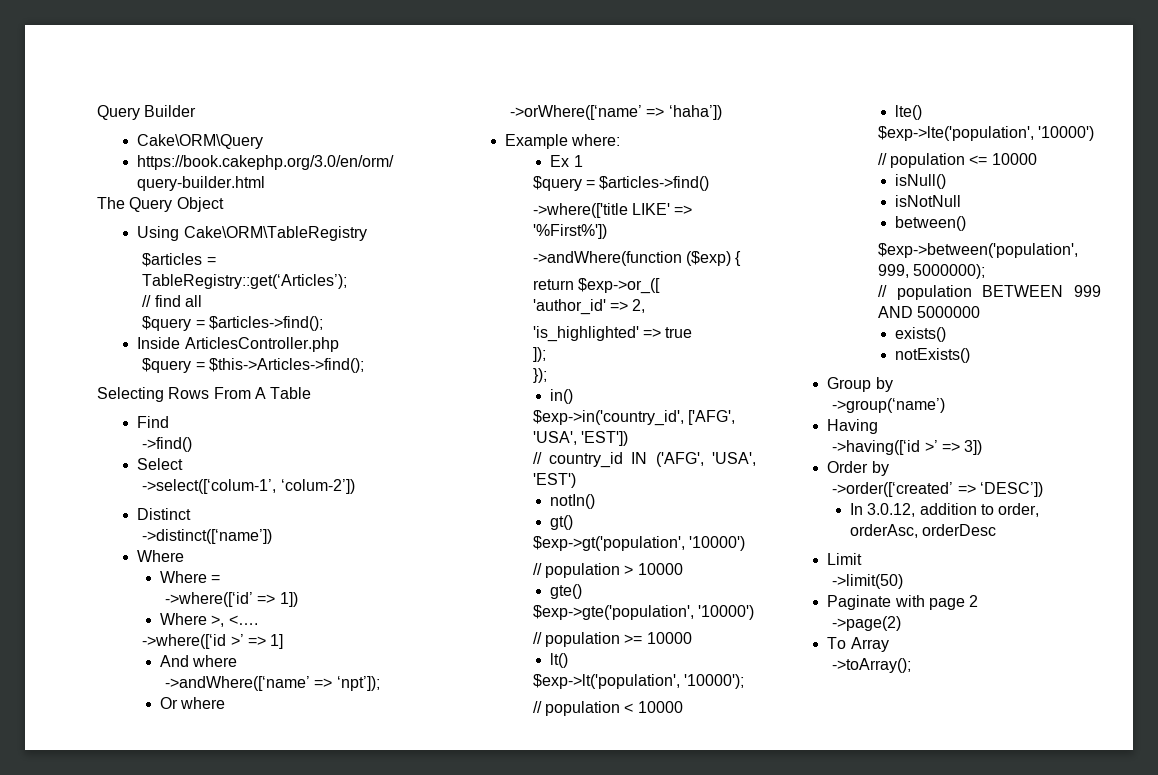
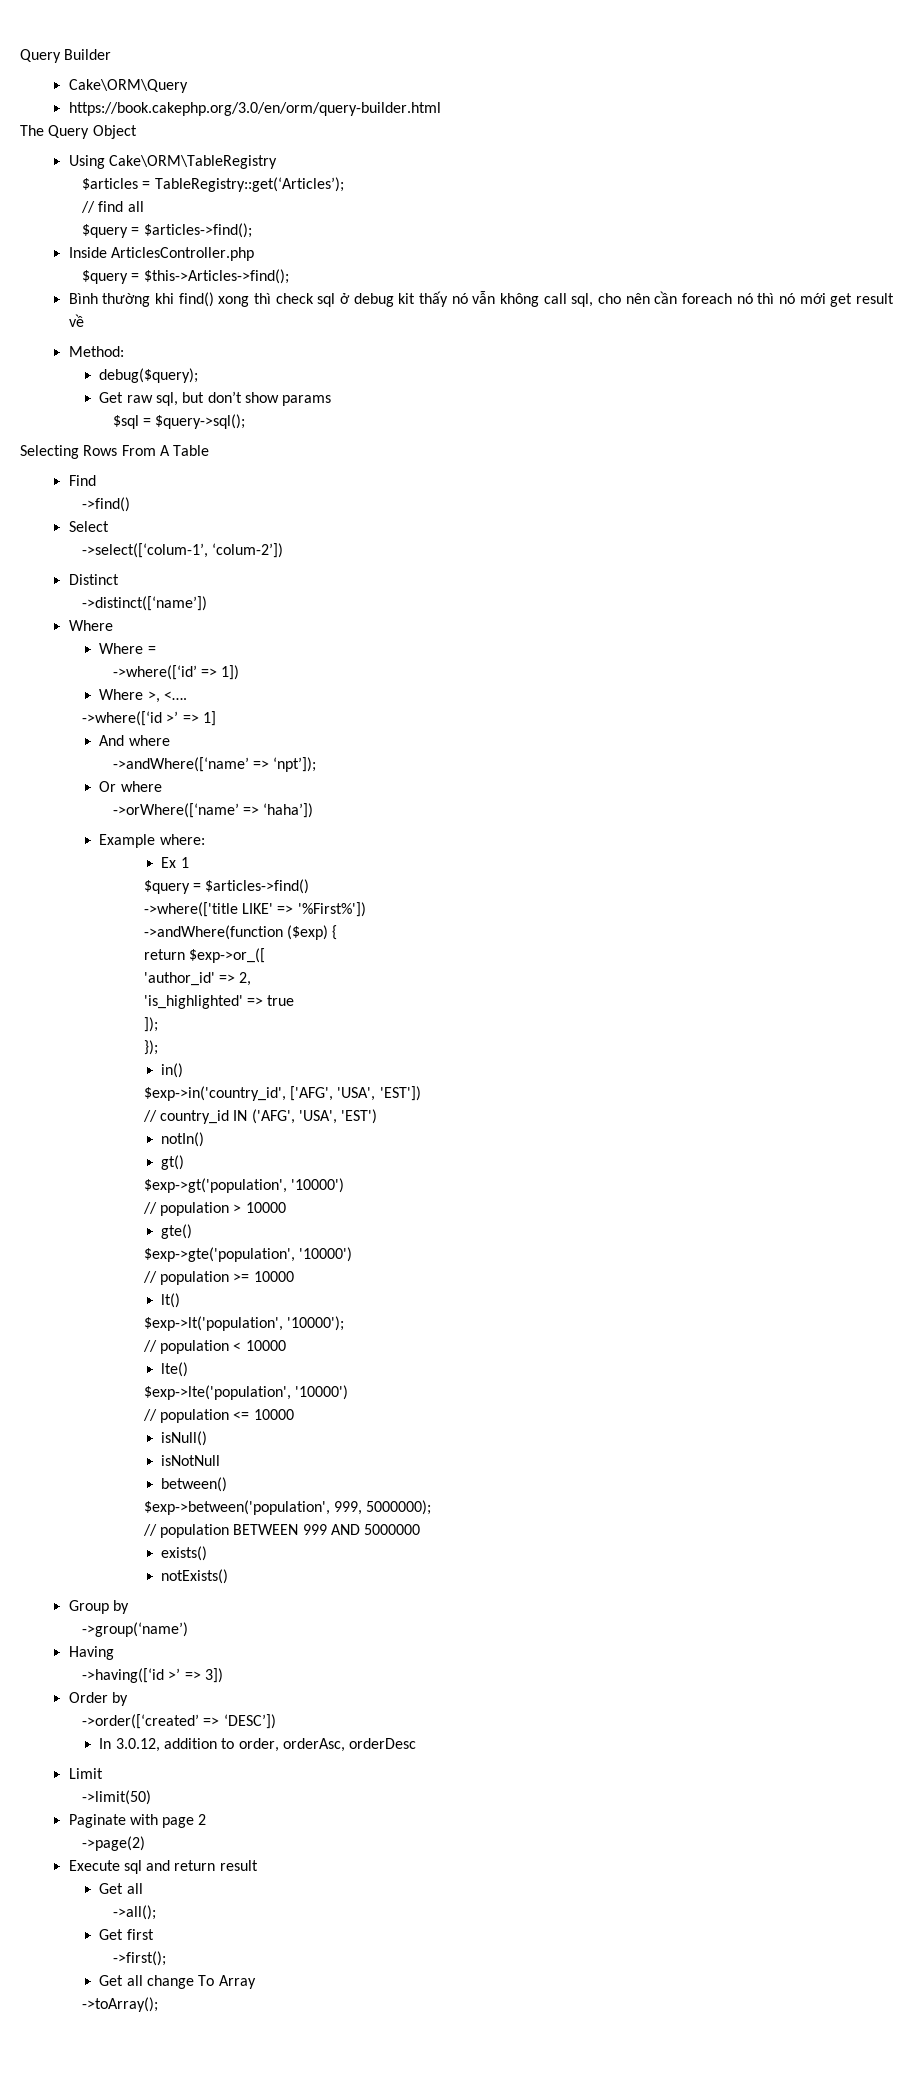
+ Bình thường khi find() xong thì check sql ở debug kit thấy nó vẫn không call sql, cho nên cần foreach nó thì nó mới get result về
+ Method:
+ debug($query);
+ Get raw sql, but don’t show params
+ $sql = $query->sql();
- To Array
+ Execute sql and return result
+ Get all
+ ->all();
+ Get first
+ ->first();
+ Get all change To Array

